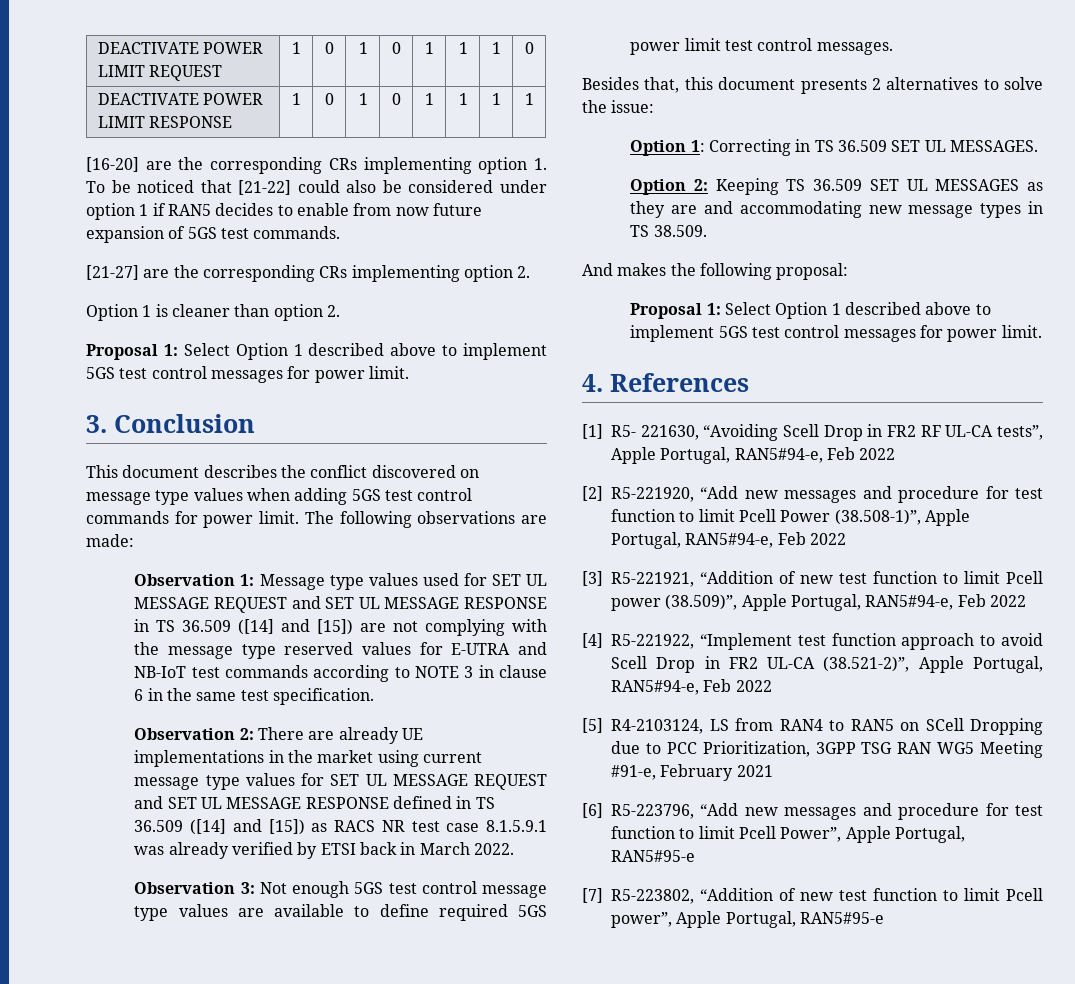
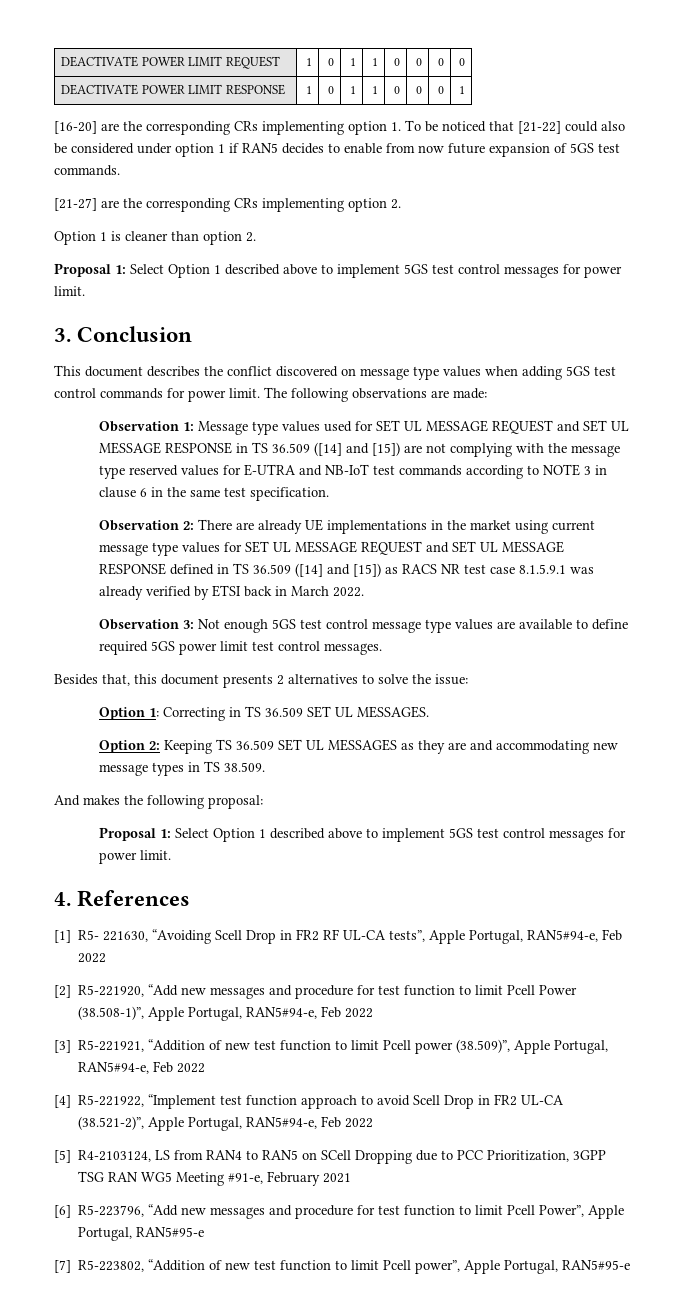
- DEACTIVATE POWER LIMIT REQUEST | 1 | 0 | 1 | 0 | 1 | 1 | 1 | 0
+ DEACTIVATE POWER LIMIT REQUEST | 1 | 0 | 1 | 1 | 0 | 0 | 0 | 0
- DEACTIVATE POWER LIMIT RESPONSE | 1 | 0 | 1 | 0 | 1 | 1 | 1 | 1
+ DEACTIVATE POWER LIMIT RESPONSE | 1 | 0 | 1 | 1 | 0 | 0 | 0 | 1

